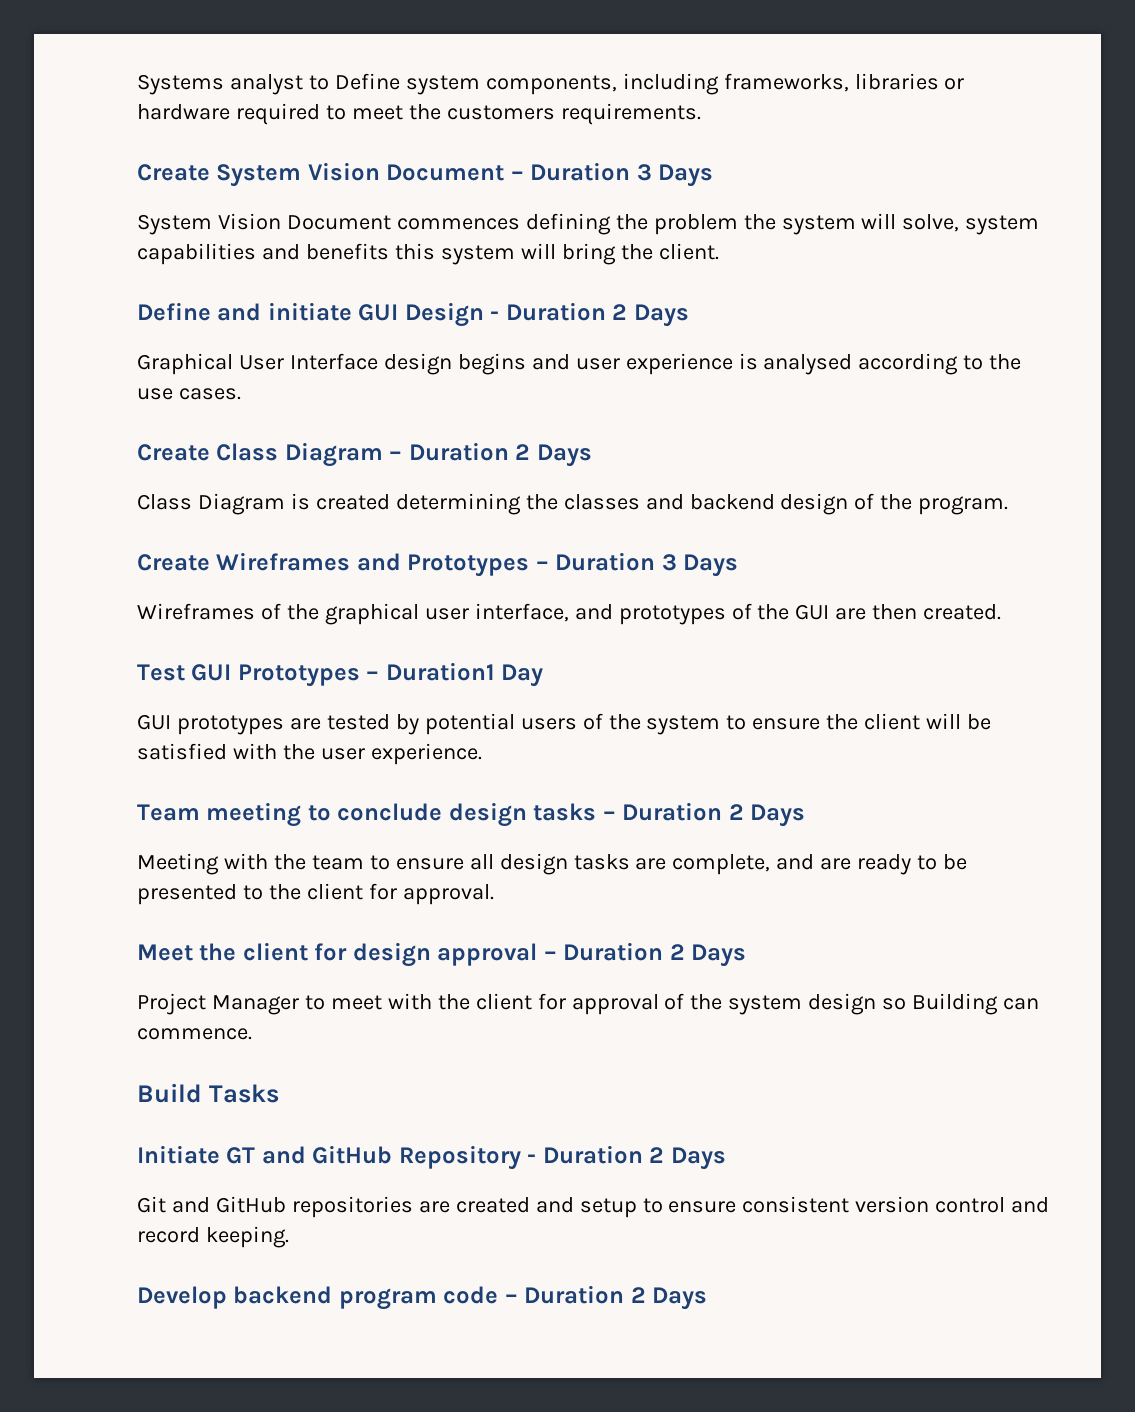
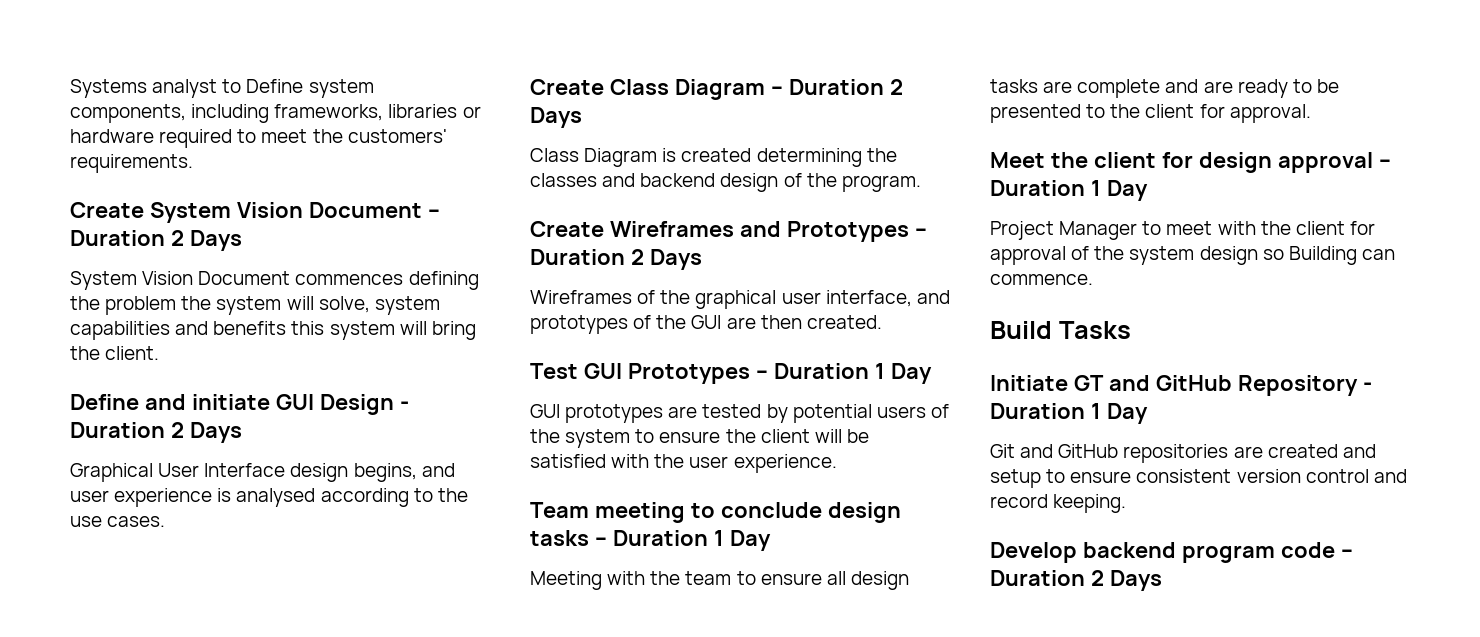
- Systems analyst to Define system components, including frameworks, libraries or hardware required to meet the customers requirements.
+ Systems analyst to Define system components, including frameworks, libraries or hardware required to meet the customers' requirements.
- Create System Vision Document – Duration 3 Days
+ Create System Vision Document – Duration 2 Days
- Graphical User Interface design begins and user experience is analysed according to the use cases.
+ Graphical User Interface design begins, and user experience is analysed according to the use cases.
- Create Wireframes and Prototypes – Duration 3 Days
+ Create Wireframes and Prototypes – Duration 2 Days
- Test GUI Prototypes – Duration1 Day
+ Test GUI Prototypes – Duration 1 Day
- Team meeting to conclude design tasks – Duration 2 Days
+ Team meeting to conclude design tasks – Duration 1 Day
- Meeting with the team to ensure all design tasks are complete, and are ready to be presented to the client for approval.
+ Meeting with the team to ensure all design tasks are complete and are ready to be presented to the client for approval.
- Meet the client for design approval – Duration 2 Days
+ Meet the client for design approval – Duration 1 Day
- Initiate GT and GitHub Repository - Duration 2 Days
+ Initiate GT and GitHub Repository - Duration 1 Day

